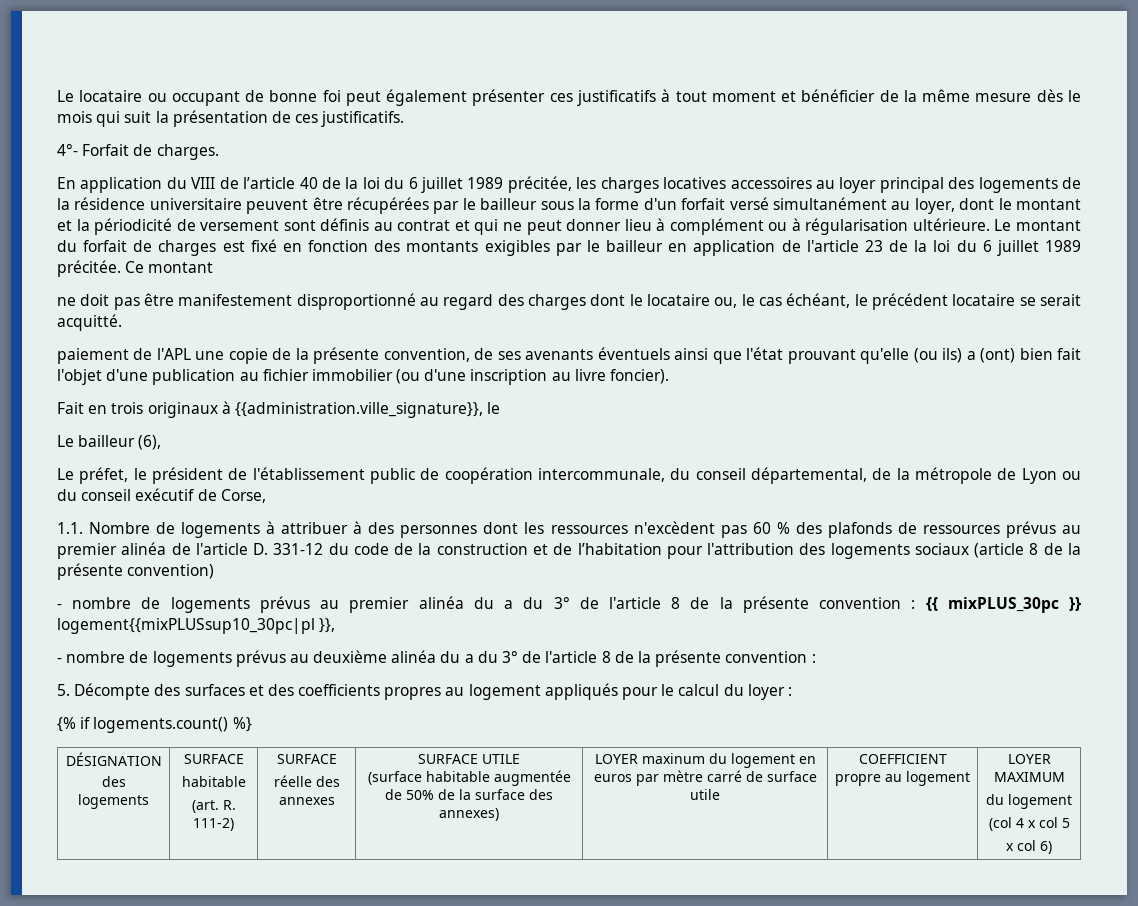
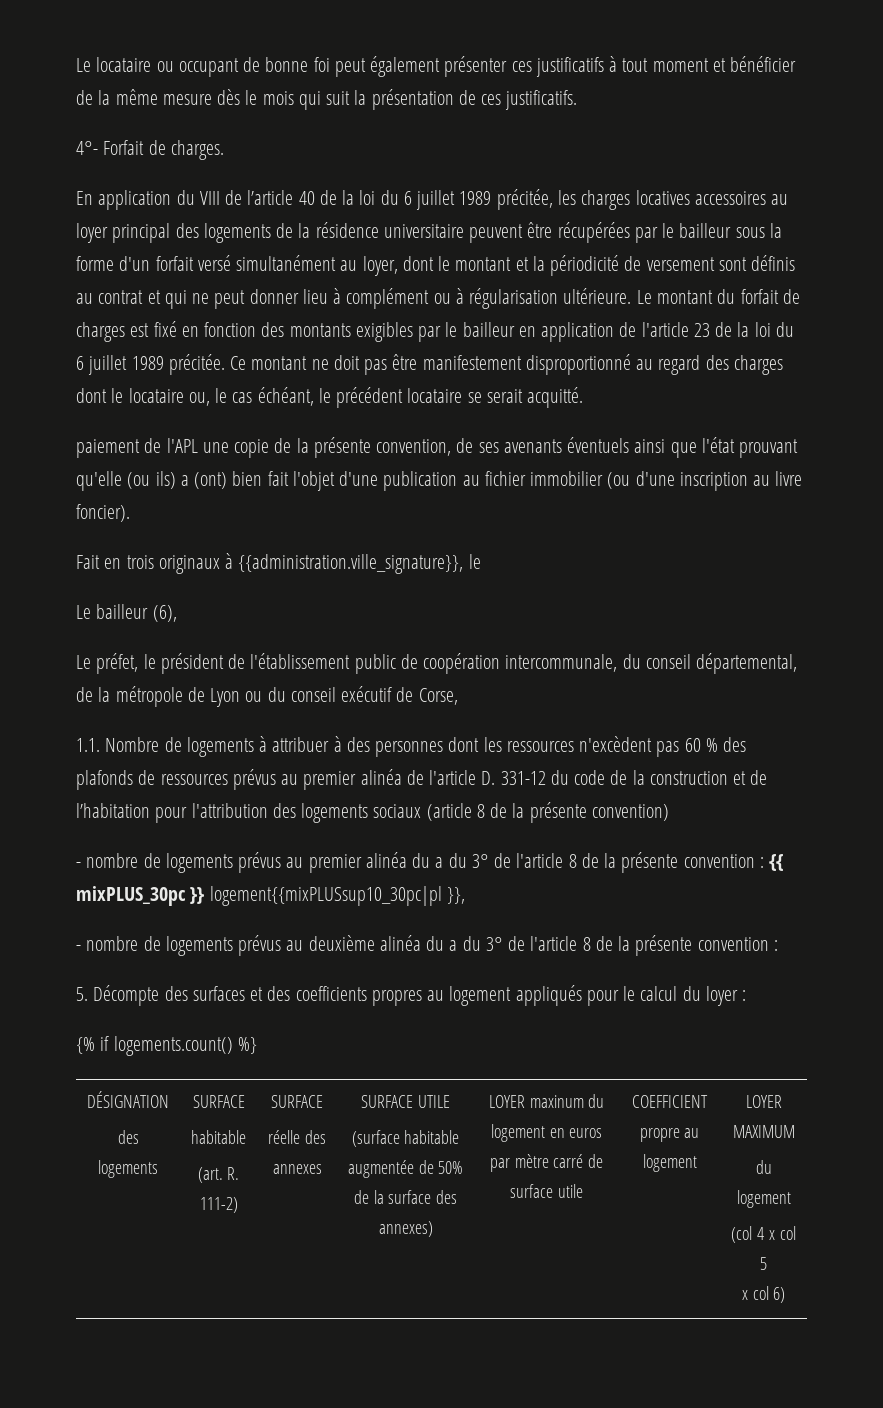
- Ce montant
- ne doit pas être manifestement disproportionné au regard des charges dont le locataire ou, le cas échéant, le précédent locataire se serait acquitté.
+ Ce montant ne doit pas être manifestement disproportionné au regard des charges dont le locataire ou, le cas échéant, le précédent locataire se serait acquitté.

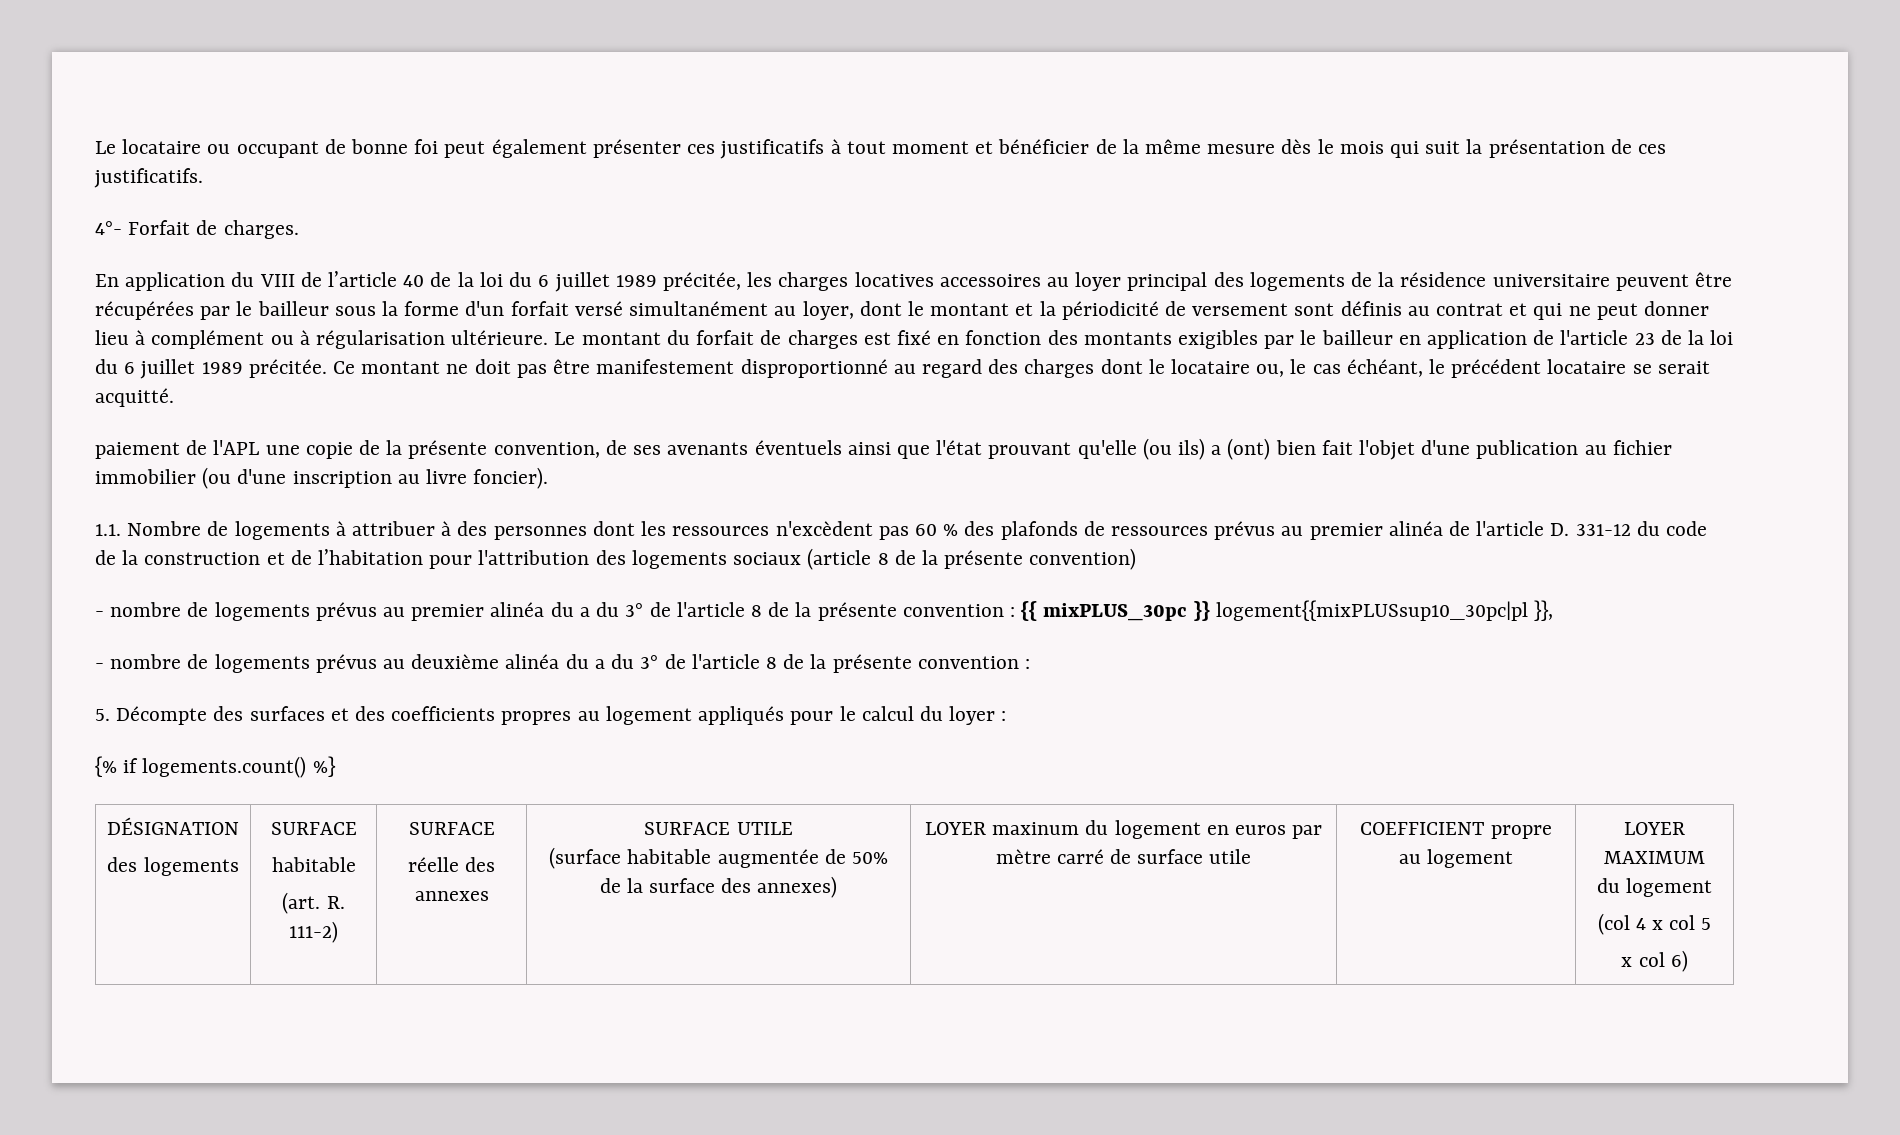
- Fait en trois originaux à {{administration.ville_signature}}, le
- Le bailleur (6),
- Le préfet, le président de l'établissement public de coopération intercommunale, du conseil départemental, de la métropole de Lyon ou du conseil exécutif de Corse,

